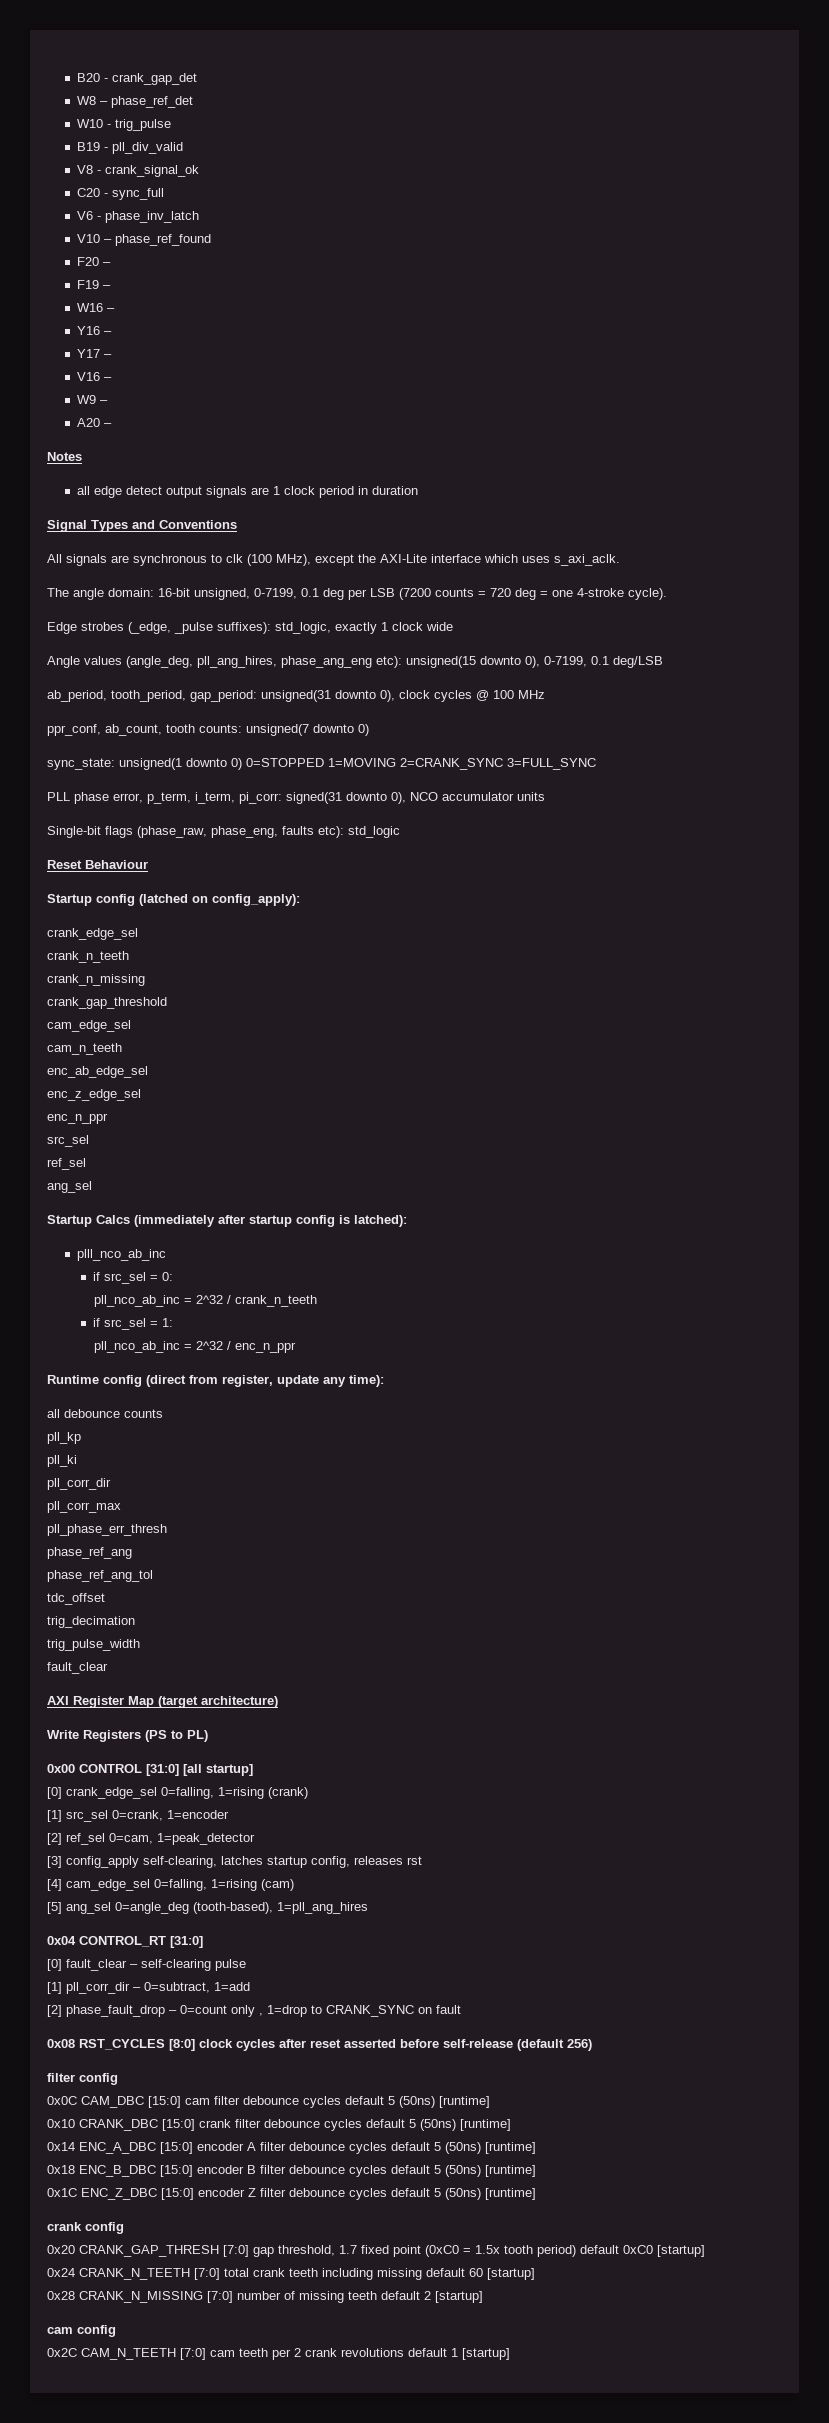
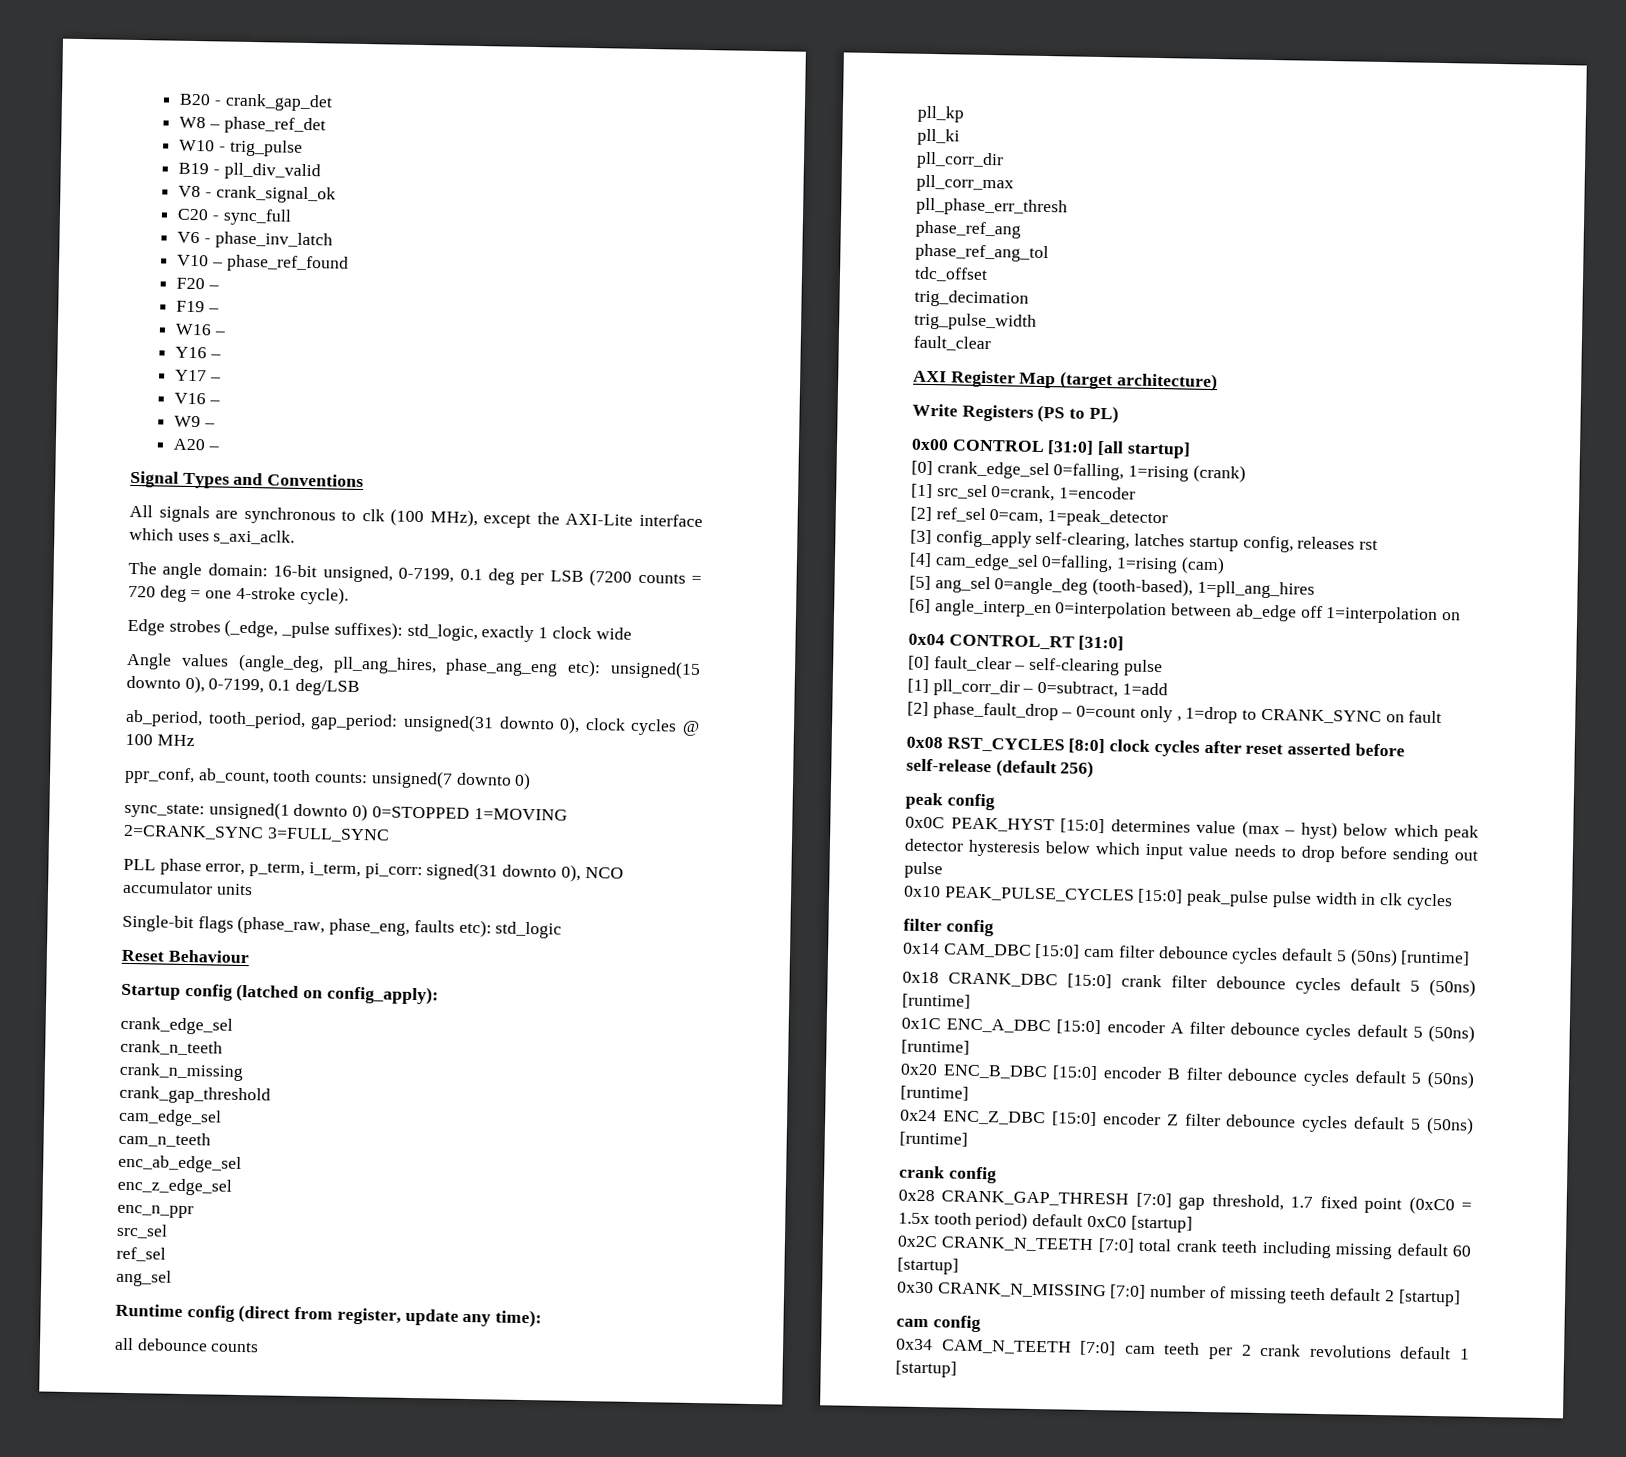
- Notes
- all edge detect output signals are 1 clock period in duration
- Startup Calcs (immediately after startup config is latched):
- plll_nco_ab_inc
- if src_sel = 0:
- pll_nco_ab_inc = 2^32 / crank_n_teeth
- if src_sel = 1:
- pll_nco_ab_inc = 2^32 / enc_n_ppr
+ [6] angle_interp_en 0=interpolation between ab_edge off 1=interpolation on
+ peak config
+ 0x0C PEAK_HYST [15:0] determines value (max – hyst) below which peak detector hysteresis below which input value needs to drop before sending out pulse
+ 0x10 PEAK_PULSE_CYCLES [15:0] peak_pulse pulse width in clk cycles
- 0x0C CAM_DBC [15:0] cam filter debounce cycles default 5 (50ns) [runtime]
+ 0x14 CAM_DBC [15:0] cam filter debounce cycles default 5 (50ns) [runtime]
- 0x10 CRANK_DBC [15:0] crank filter debounce cycles default 5 (50ns) [runtime]
+ 0x18 CRANK_DBC [15:0] crank filter debounce cycles default 5 (50ns) [runtime]
- 0x14 ENC_A_DBC [15:0] encoder A filter debounce cycles default 5 (50ns) [runtime]
+ 0x1C ENC_A_DBC [15:0] encoder A filter debounce cycles default 5 (50ns) [runtime]
- 0x18 ENC_B_DBC [15:0] encoder B filter debounce cycles default 5 (50ns) [runtime]
+ 0x20 ENC_B_DBC [15:0] encoder B filter debounce cycles default 5 (50ns) [runtime]
- 0x1C ENC_Z_DBC [15:0] encoder Z filter debounce cycles default 5 (50ns) [runtime]
+ 0x24 ENC_Z_DBC [15:0] encoder Z filter debounce cycles default 5 (50ns) [runtime]
- 0x20 CRANK_GAP_THRESH [7:0] gap threshold, 1.7 fixed point (0xC0 = 1.5x tooth period) default 0xC0 [startup]
+ 0x28 CRANK_GAP_THRESH [7:0] gap threshold, 1.7 fixed point (0xC0 = 1.5x tooth period) default 0xC0 [startup]
- 0x24 CRANK_N_TEETH [7:0] total crank teeth including missing default 60 [startup]
+ 0x2C CRANK_N_TEETH [7:0] total crank teeth including missing default 60 [startup]
- 0x28 CRANK_N_MISSING [7:0] number of missing teeth default 2 [startup]
+ 0x30 CRANK_N_MISSING [7:0] number of missing teeth default 2 [startup]
- 0x2C CAM_N_TEETH [7:0] cam teeth per 2 crank revolutions default 1 [startup]
+ 0x34 CAM_N_TEETH [7:0] cam teeth per 2 crank revolutions default 1 [startup]

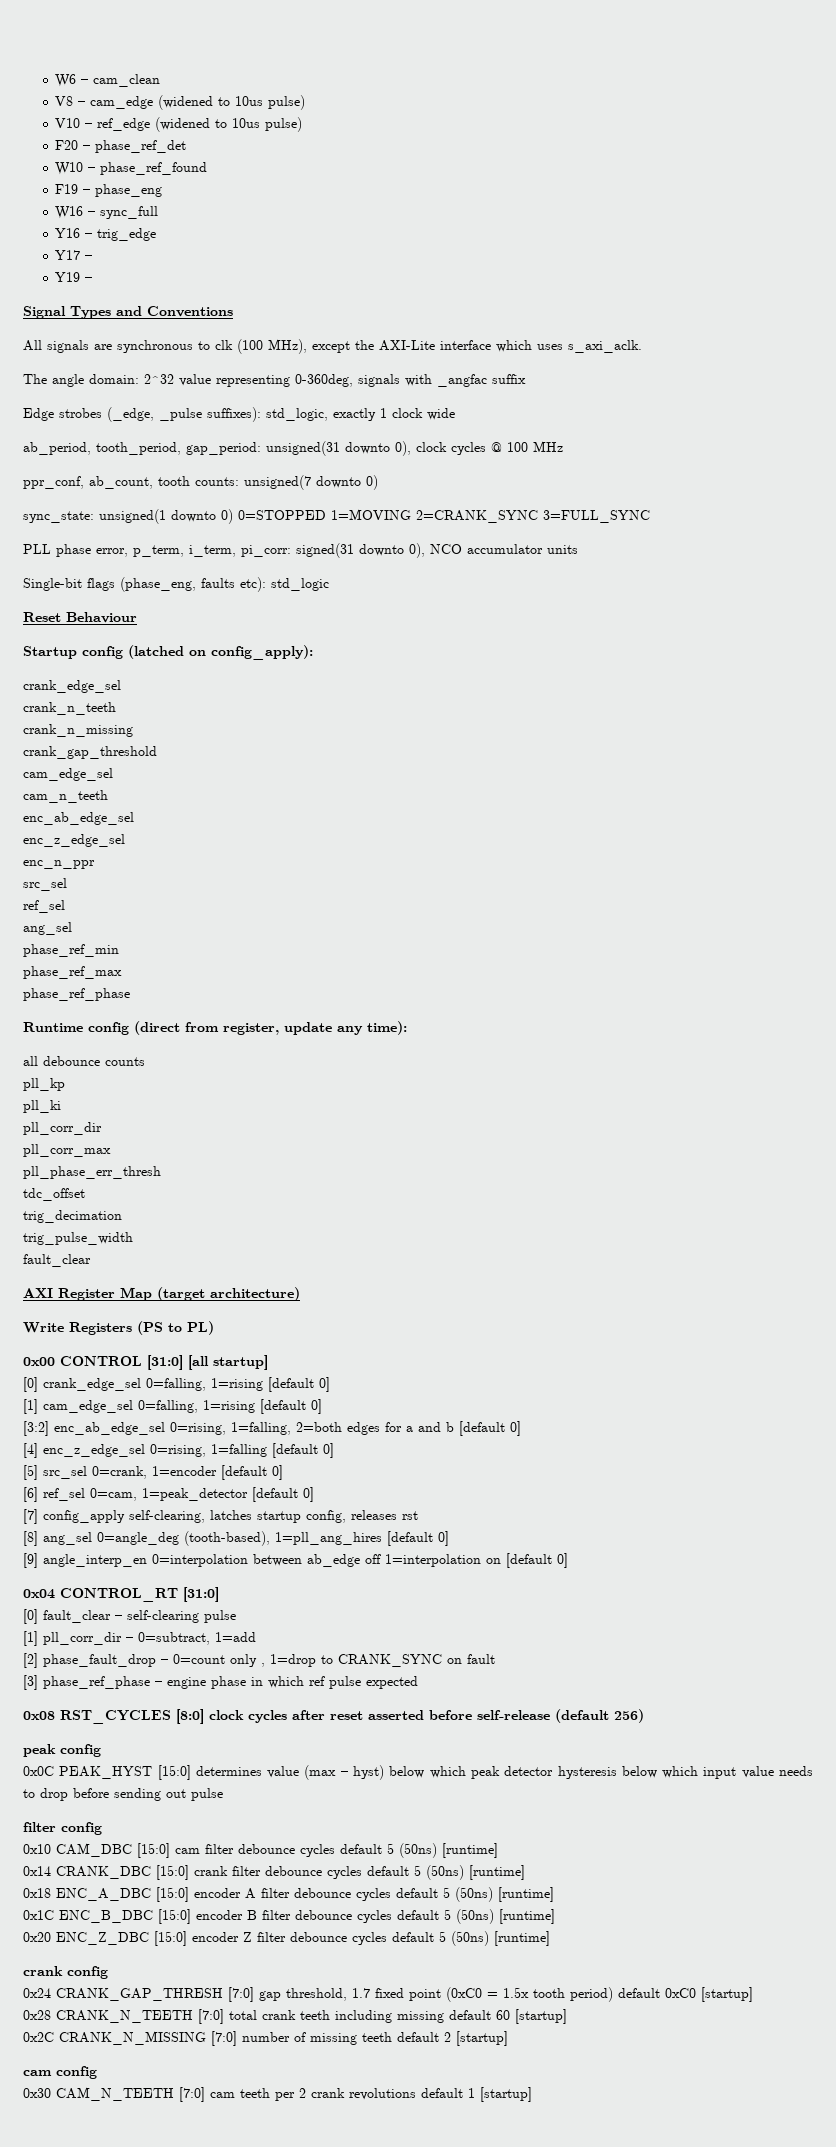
- B20 - crank_gap_det
- W8 – phase_ref_det
- W10 - trig_pulse
- B19 - pll_div_valid
- V8 - crank_signal_ok
- C20 - sync_full
- V6 - phase_inv_latch
- V10 – phase_ref_found
- F20 –
- F19 –
- W16 –
+ W6 – cam_clean
+ V8 – cam_edge (widened to 10us pulse)
+ V10 – ref_edge (widened to 10us pulse)
+ F20 – phase_ref_det
+ W10 – phase_ref_found
+ F19 – phase_eng
+ W16 – sync_full
- Y16 –
+ Y16 – trig_edge
- V16 –
- W9 –
- A20 –
+ Y19 –
- The angle domain: 16-bit unsigned, 0-7199, 0.1 deg per LSB (7200 counts = 720 deg = one 4-stroke cycle).
+ The angle domain: 2^32 value representing 0-360deg, signals with _angfac suffix
- Angle values (angle_deg, pll_ang_hires, phase_ang_eng etc): unsigned(15 downto 0), 0-7199, 0.1 deg/LSB
- Single-bit flags (phase_raw, phase_eng, faults etc): std_logic
+ Single-bit flags (phase_eng, faults etc): std_logic
+ phase_ref_min
+ phase_ref_max
+ phase_ref_phase
- phase_ref_ang
- phase_ref_ang_tol
- [0] crank_edge_sel 0=falling, 1=rising (crank)
- [1] src_sel 0=crank, 1=encoder
- [2] ref_sel 0=cam, 1=peak_detector
- [3] config_apply self-clearing, latches startup config, releases rst
+ [0] crank_edge_sel 0=falling, 1=rising [default 0]
+ [1] cam_edge_sel 0=falling, 1=rising [default 0]
+ [3:2] enc_ab_edge_sel 0=rising, 1=falling, 2=both edges for a and b [default 0]
+ [4] enc_z_edge_sel 0=rising, 1=falling [default 0]
+ [5] src_sel 0=crank, 1=encoder [default 0]
+ [6] ref_sel 0=cam, 1=peak_detector [default 0]
+ [7] config_apply self-clearing, latches startup config, releases rst
- [4] cam_edge_sel 0=falling, 1=rising (cam)
- [5] ang_sel 0=angle_deg (tooth-based), 1=pll_ang_hires
- [6] angle_interp_en 0=interpolation between ab_edge off 1=interpolation on
+ [8] ang_sel 0=angle_deg (tooth-based), 1=pll_ang_hires [default 0]
+ [9] angle_interp_en 0=interpolation between ab_edge off 1=interpolation on [default 0]
+ [3] phase_ref_phase – engine phase in which ref pulse expected
- 0x10 PEAK_PULSE_CYCLES [15:0] peak_pulse pulse width in clk cycles
- 0x14 CAM_DBC [15:0] cam filter debounce cycles default 5 (50ns) [runtime]
+ 0x10 CAM_DBC [15:0] cam filter debounce cycles default 5 (50ns) [runtime]
- 0x18 CRANK_DBC [15:0] crank filter debounce cycles default 5 (50ns) [runtime]
+ 0x14 CRANK_DBC [15:0] crank filter debounce cycles default 5 (50ns) [runtime]
- 0x1C ENC_A_DBC [15:0] encoder A filter debounce cycles default 5 (50ns) [runtime]
+ 0x18 ENC_A_DBC [15:0] encoder A filter debounce cycles default 5 (50ns) [runtime]
- 0x20 ENC_B_DBC [15:0] encoder B filter debounce cycles default 5 (50ns) [runtime]
+ 0x1C ENC_B_DBC [15:0] encoder B filter debounce cycles default 5 (50ns) [runtime]
- 0x24 ENC_Z_DBC [15:0] encoder Z filter debounce cycles default 5 (50ns) [runtime]
+ 0x20 ENC_Z_DBC [15:0] encoder Z filter debounce cycles default 5 (50ns) [runtime]
- 0x28 CRANK_GAP_THRESH [7:0] gap threshold, 1.7 fixed point (0xC0 = 1.5x tooth period) default 0xC0 [startup]
+ 0x24 CRANK_GAP_THRESH [7:0] gap threshold, 1.7 fixed point (0xC0 = 1.5x tooth period) default 0xC0 [startup]
- 0x2C CRANK_N_TEETH [7:0] total crank teeth including missing default 60 [startup]
+ 0x28 CRANK_N_TEETH [7:0] total crank teeth including missing default 60 [startup]
- 0x30 CRANK_N_MISSING [7:0] number of missing teeth default 2 [startup]
+ 0x2C CRANK_N_MISSING [7:0] number of missing teeth default 2 [startup]
- 0x34 CAM_N_TEETH [7:0] cam teeth per 2 crank revolutions default 1 [startup]
+ 0x30 CAM_N_TEETH [7:0] cam teeth per 2 crank revolutions default 1 [startup]

